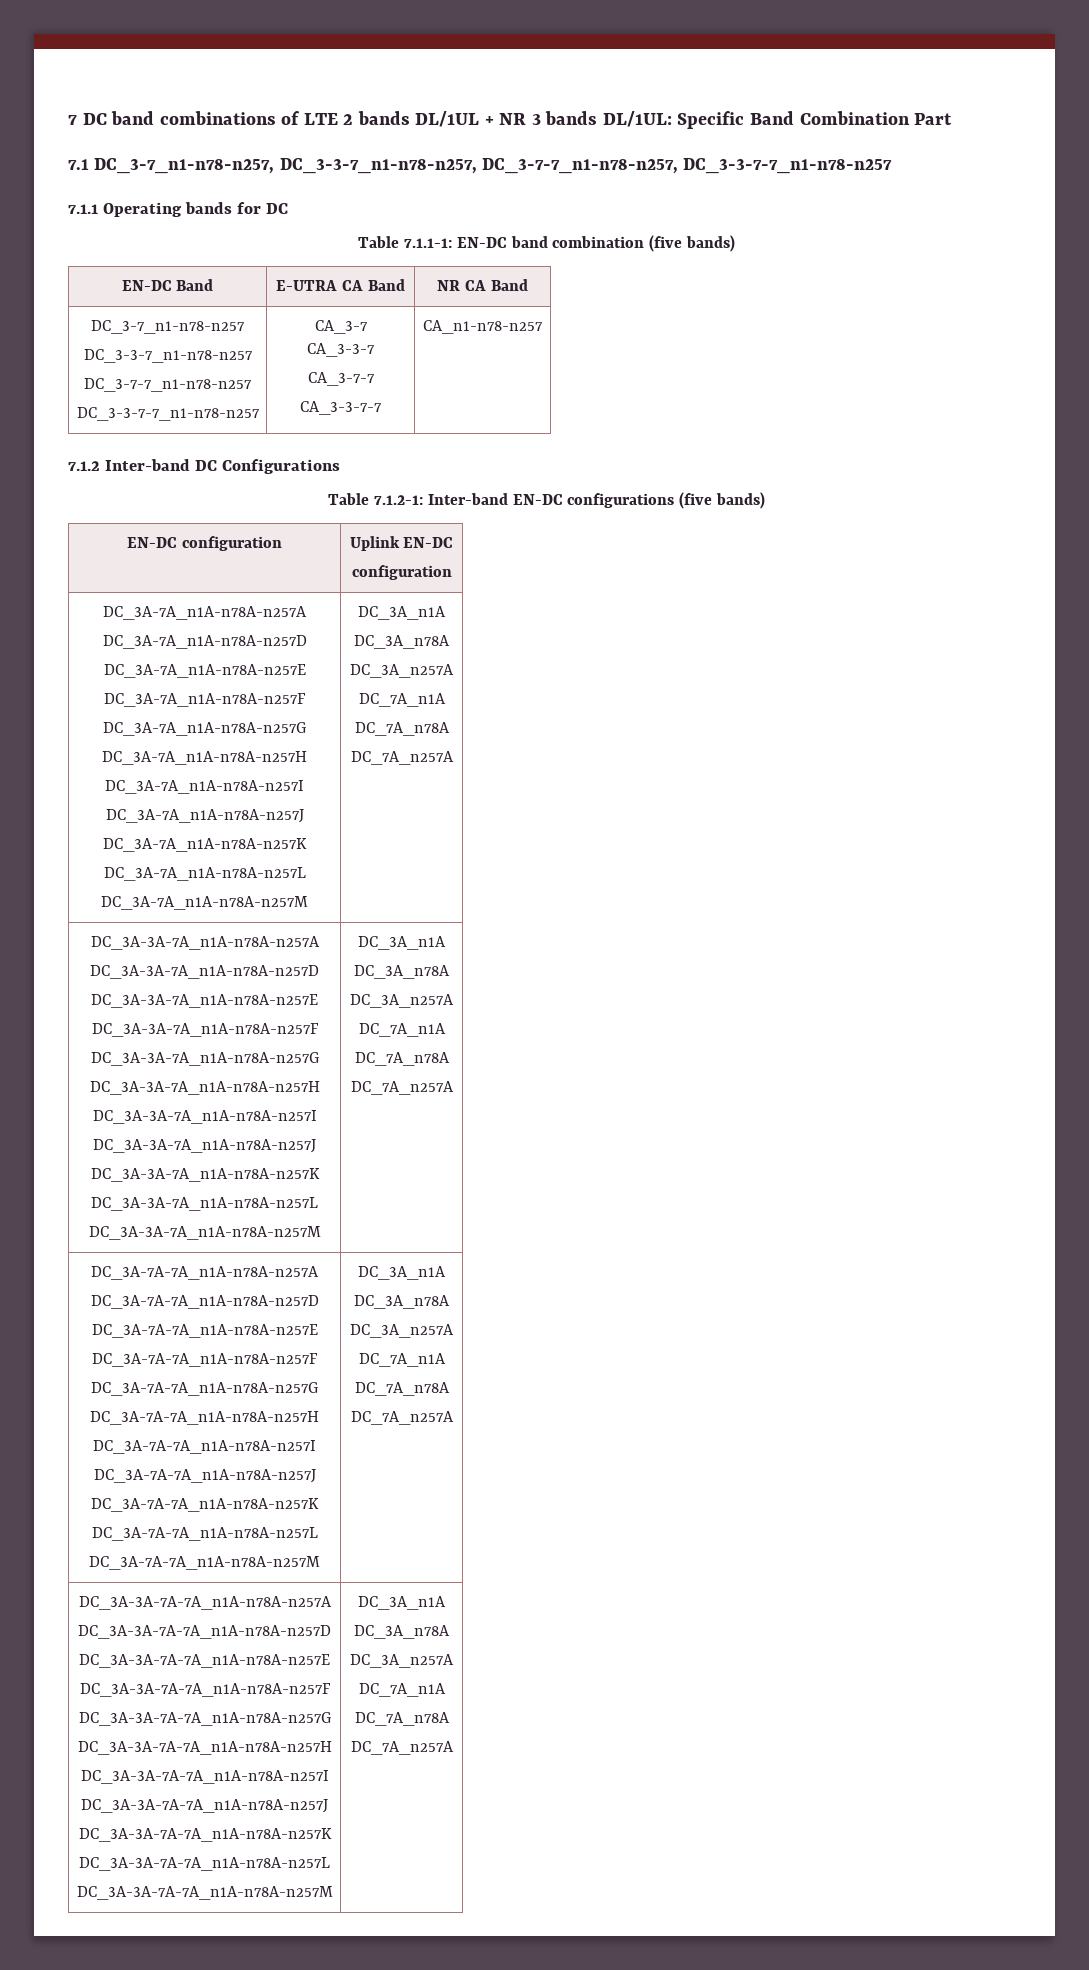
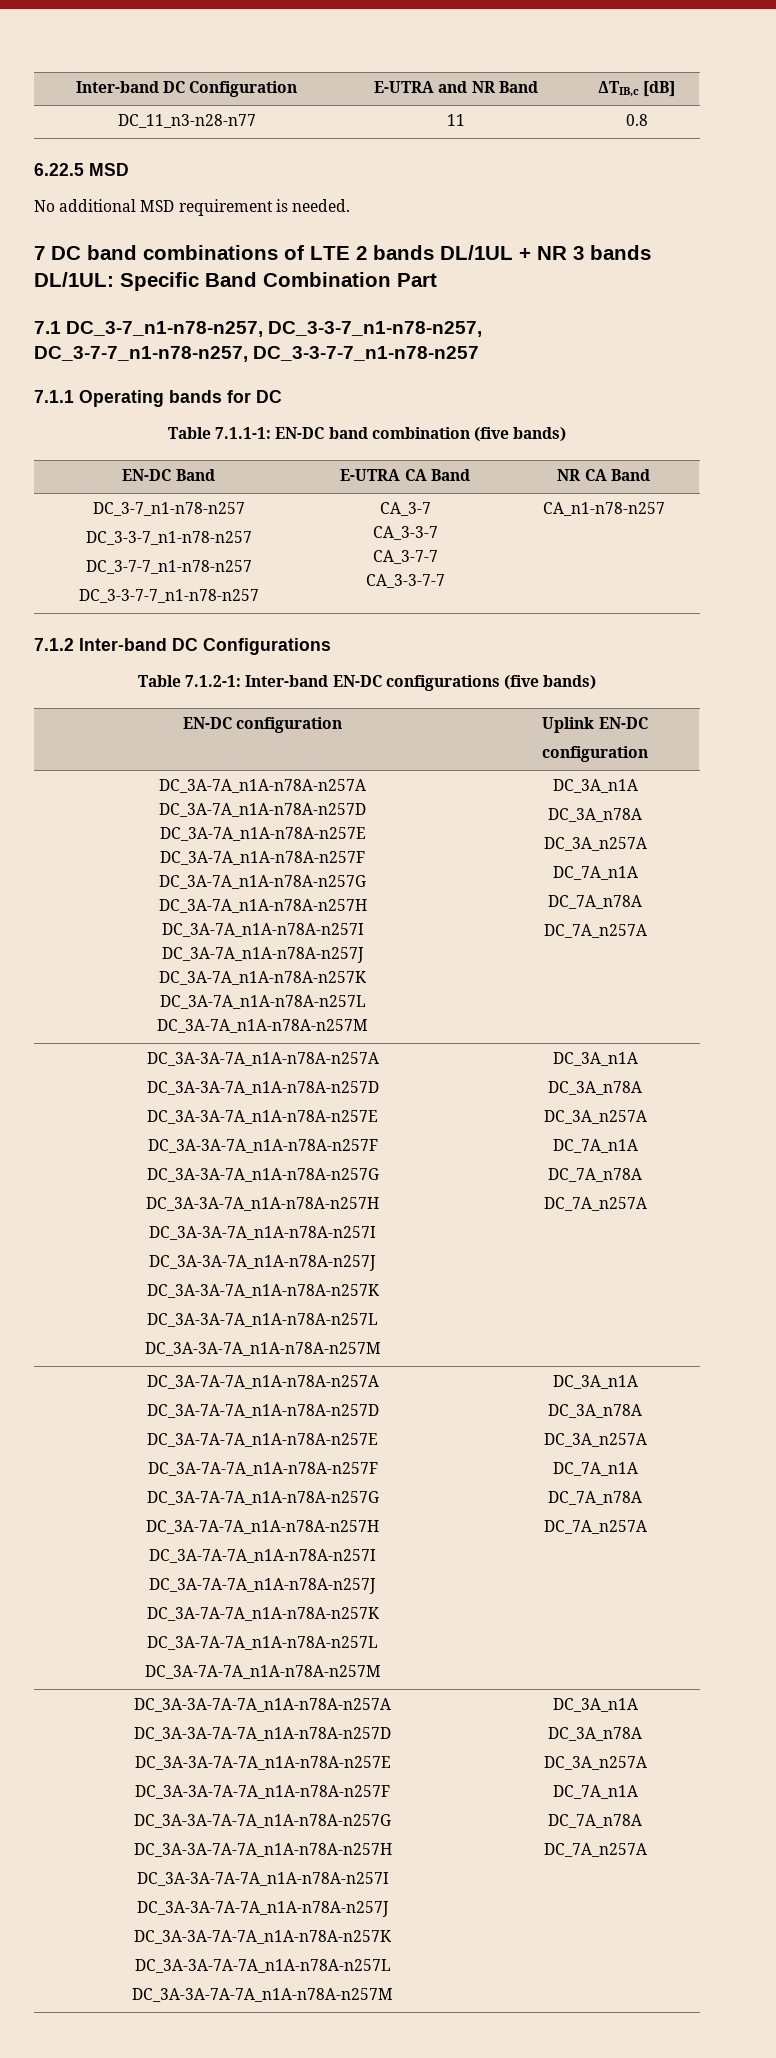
+ Inter-band DC Configuration | E-UTRA and NR Band | ΔTIB,c [dB]
+ DC_11_n3-n28-n77 | 11 | 0.8
+ 6.22.5 MSD
+ No additional MSD requirement is needed.

